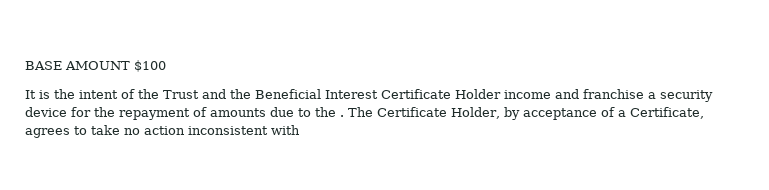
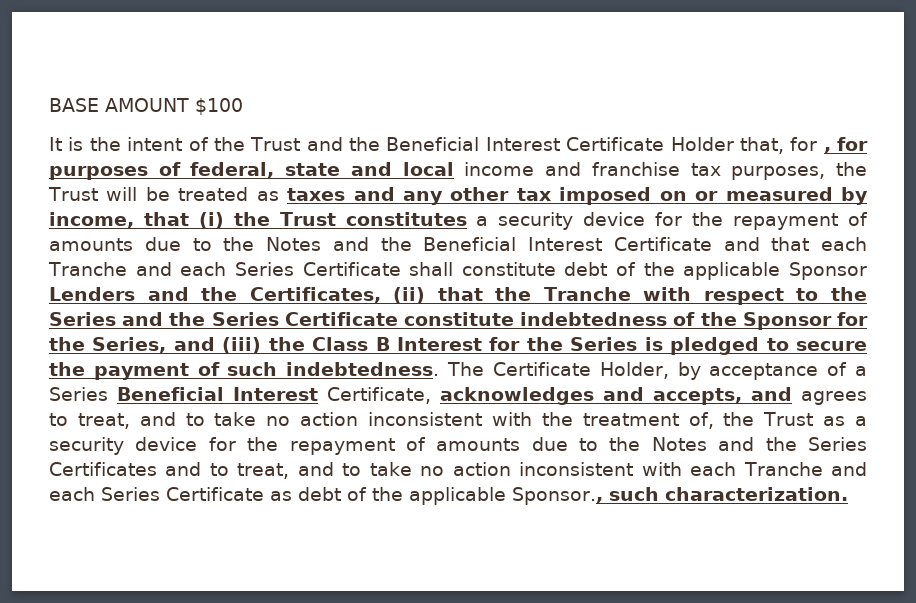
- It is the intent of the Trust and the Beneficial Interest Certificate Holder income and franchise a security device for the repayment of amounts due to the .
+ It is the intent of the Trust and the Beneficial Interest Certificate Holder that, for , for purposes of federal, state and local income and franchise tax purposes, the Trust will be treated as taxes and any other tax imposed on or measured by income, that (i) the Trust constitutes a security device for the repayment of amounts due to the Notes and the Beneficial Interest Certificate and that each Tranche and each Series Certificate shall constitute debt of the applicable Sponsor Lenders and the Certificates, (ii) that the Tranche with respect to the Series and the Series Certificate constitute indebtedness of the Sponsor for the Series, and (iii) the Class B Interest for the Series is pledged to secure the payment of such indebtedness.
- The Certificate Holder, by acceptance of a Certificate, agrees to take no action inconsistent with
+ The Certificate Holder, by acceptance of a Series Beneficial Interest Certificate, acknowledges and accepts, and agrees to treat, and to take no action inconsistent with the treatment of, the Trust as a security device for the repayment of amounts due to the Notes and the Series Certificates and to treat, and to take no action inconsistent with each Tranche and each Series Certificate as debt of the applicable Sponsor., such characterization.

